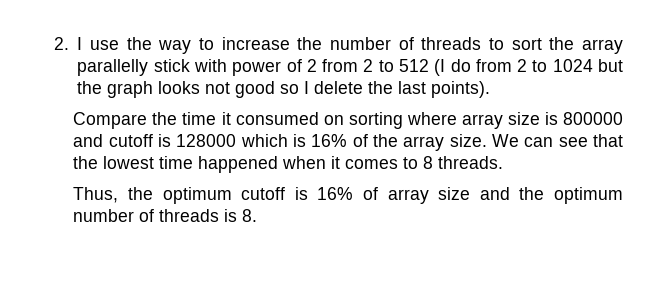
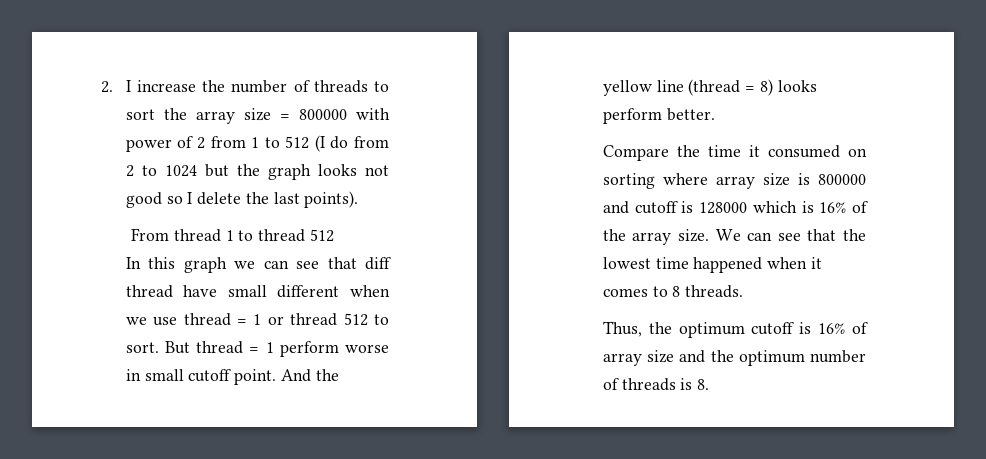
- 2. I use the way to increase the number of threads to sort the array parallelly stick with power of 2 from 2 to 512 (I do from 2 to 1024 but the graph looks not good so I delete the last points).
+ 2. I increase the number of threads to sort the array size = 800000 with power of 2 from 1 to 512 (I do from 2 to 1024 but the graph looks not good so I delete the last points).
+ From thread 1 to thread 512
+ In this graph we can see that diff thread have small different when we use thread = 1 or thread 512 to sort. But thread = 1 perform worse in small cutoff point. And the yellow line (thread = 8) looks perform better.

